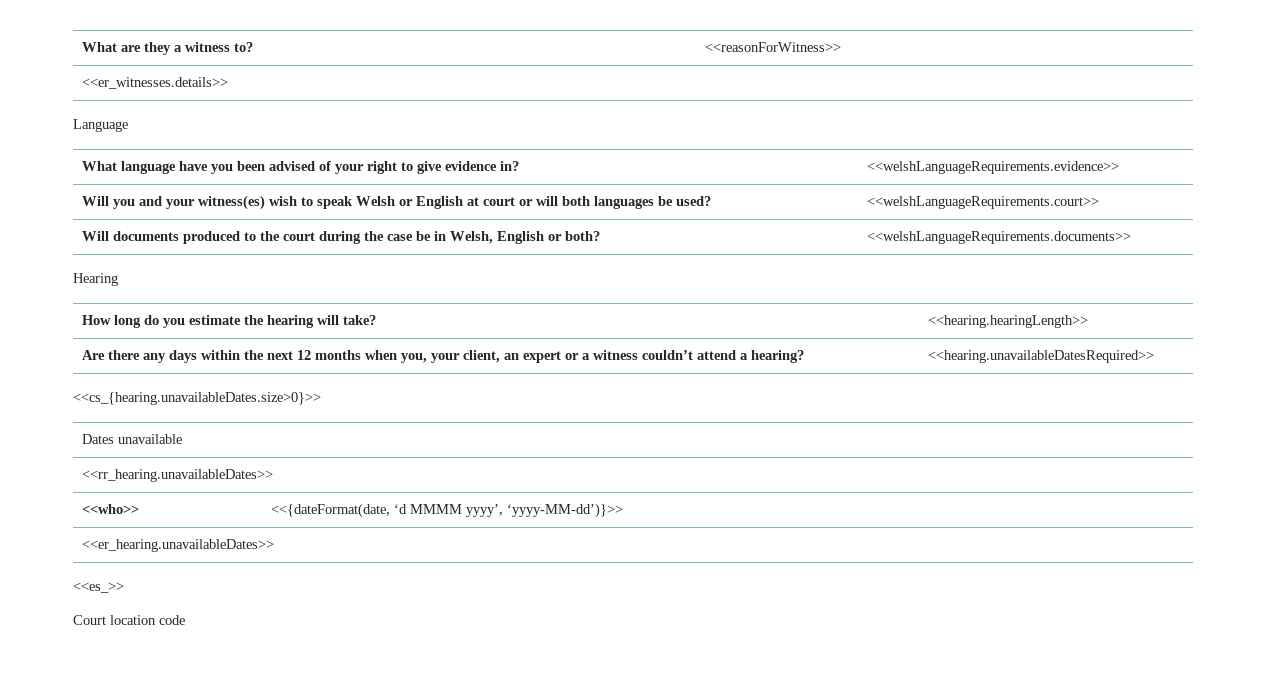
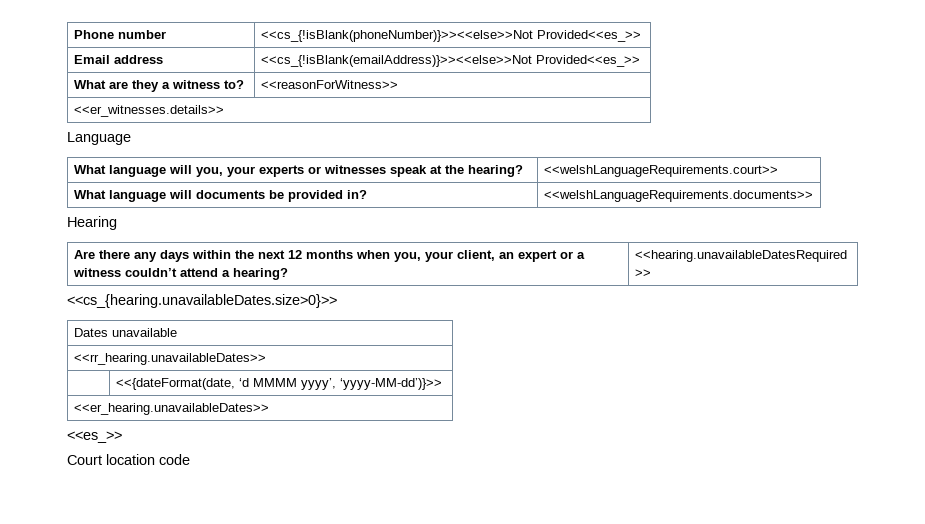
+ Phone number | <<cs_{!isBlank(phoneNumber)}>><<else>>Not Provided<<es_>>
+ Email address | <<cs_{!isBlank(emailAddress)}>><<else>>Not Provided<<es_>>
- What language have you been advised of your right to give evidence in? | <<welshLanguageRequirements.evidence>>
- Will you and your witness(es) wish to speak Welsh or English at court or will both languages be used? | <<welshLanguageRequirements.court>>
- Will documents produced to the court during the case be in Welsh, English or both? | <<welshLanguageRequirements.documents>>
+ What language will you, your experts or witnesses speak at the hearing? | <<welshLanguageRequirements.court>>
+ What language will documents be provided in? | <<welshLanguageRequirements.documents>>
  Hearing
- How long do you estimate the hearing will take? | <<hearing.hearingLength>>
- <<who>> | <<{dateFormat(date, ‘d MMMM yyyy’, ‘yyyy-MM-dd’)}>>
+ | <<{dateFormat(date, ‘d MMMM yyyy’, ‘yyyy-MM-dd’)}>>

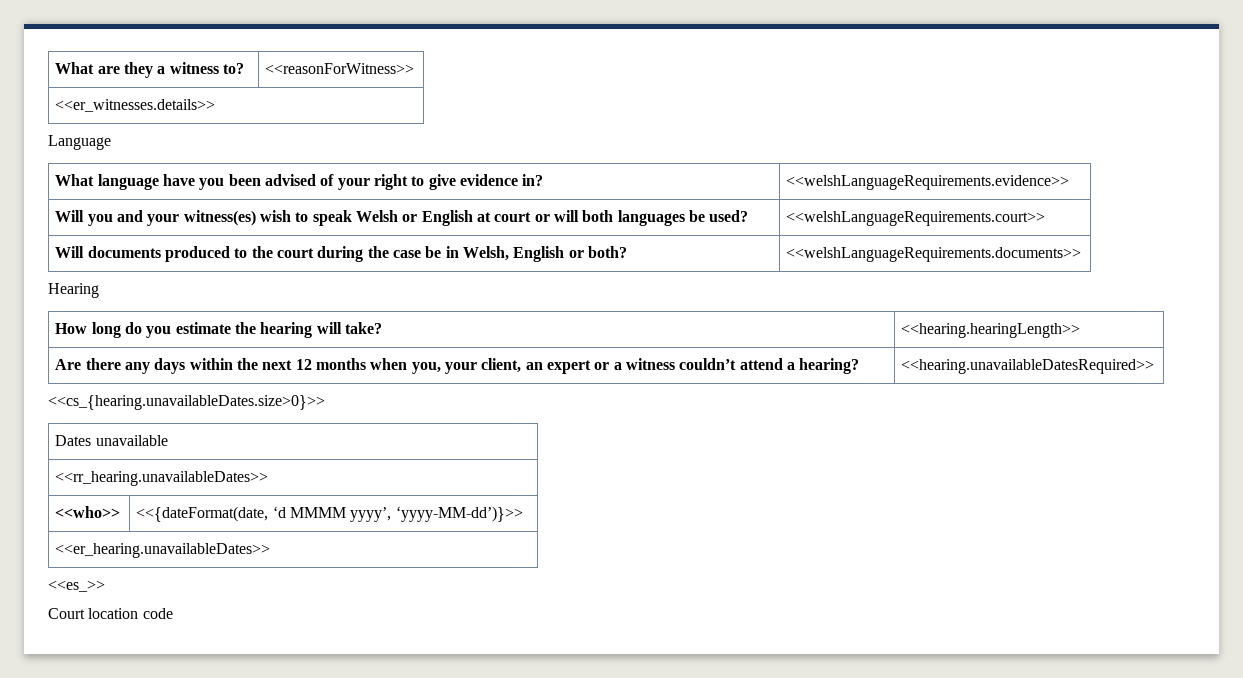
- Phone number | <<cs_{!isBlank(phoneNumber)}>><<else>>Not Provided<<es_>>
- Email address | <<cs_{!isBlank(emailAddress)}>><<else>>Not Provided<<es_>>
- What language will you, your experts or witnesses speak at the hearing? | <<welshLanguageRequirements.court>>
- What language will documents be provided in? | <<welshLanguageRequirements.documents>>
+ What language have you been advised of your right to give evidence in? | <<welshLanguageRequirements.evidence>>
+ Will you and your witness(es) wish to speak Welsh or English at court or will both languages be used? | <<welshLanguageRequirements.court>>
+ Will documents produced to the court during the case be in Welsh, English or both? | <<welshLanguageRequirements.documents>>
  Hearing
+ How long do you estimate the hearing will take? | <<hearing.hearingLength>>
- | <<{dateFormat(date, ‘d MMMM yyyy’, ‘yyyy-MM-dd’)}>>
+ <<who>> | <<{dateFormat(date, ‘d MMMM yyyy’, ‘yyyy-MM-dd’)}>>

